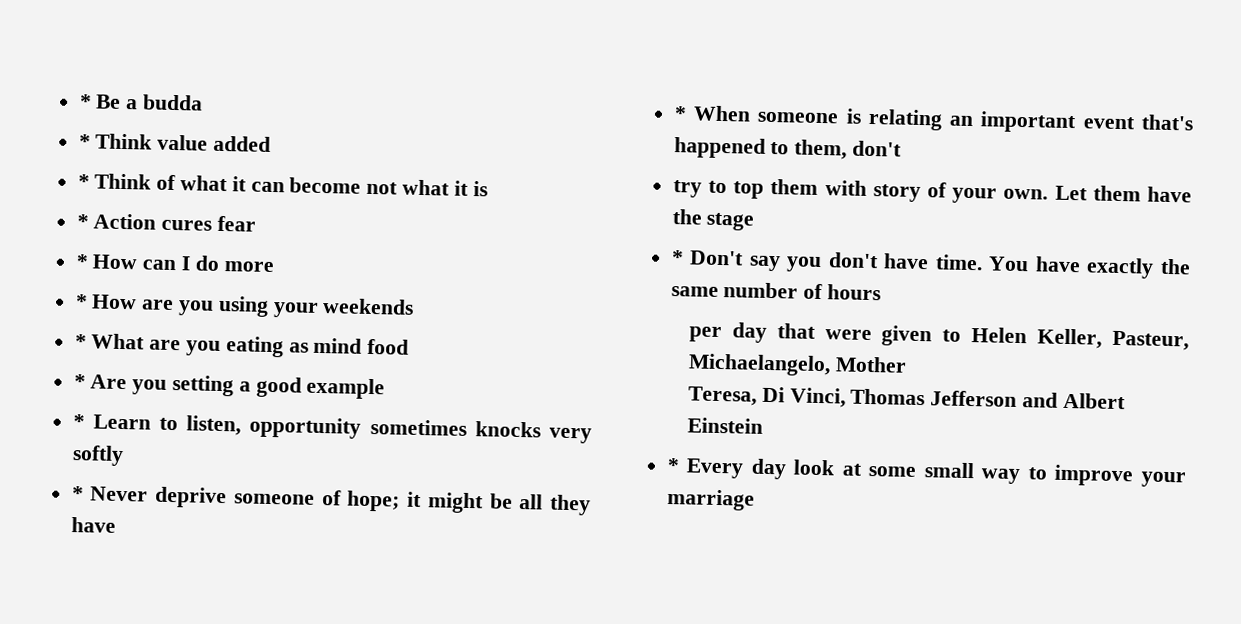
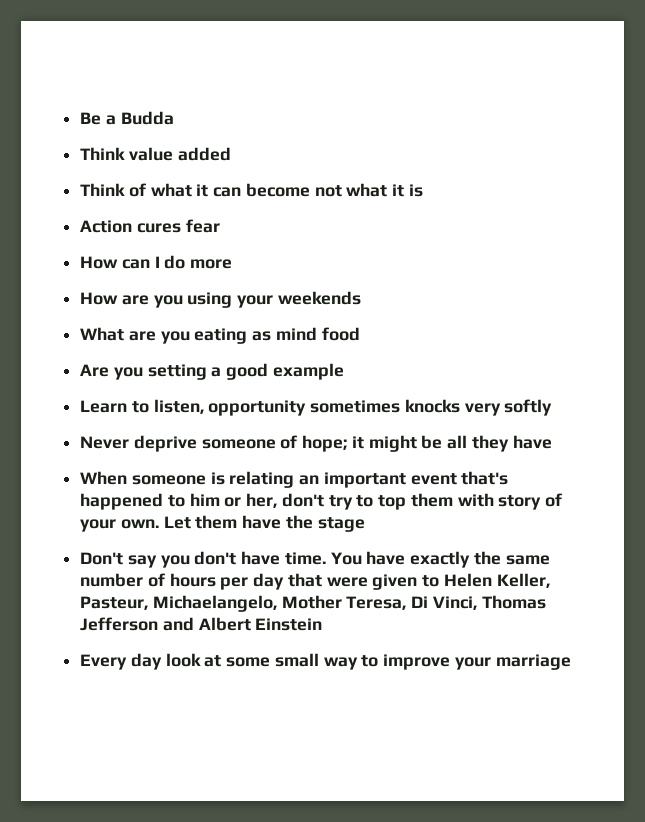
- * Be a budda
- * Think value added
+ Be a Budda
+ Think value added
- * Think of what it can become not what it is
+ Think of what it can become not what it is
- * Action cures fear
+ Action cures fear
- * How can I do more
+ How can I do more
- * How are you using your weekends
+ How are you using your weekends
- * What are you eating as mind food
+ What are you eating as mind food
- * Are you setting a good example
+ Are you setting a good example
- * Learn to listen, opportunity sometimes knocks very softly
+ Learn to listen, opportunity sometimes knocks very softly
- * Never deprive someone of hope; it might be all they have
+ Never deprive someone of hope; it might be all they have
- * When someone is relating an important event that's happened to them, don't
- try to top them with story of your own.
+ When someone is relating an important event that's happened to him or her, don't try to top them with story of your own.
- * Don't say you don't have time.
+ Don't say you don't have time.
- You have exactly the same number of hours
- per day that were given to Helen Keller, Pasteur, Michaelangelo, Mother
- Teresa, Di Vinci, Thomas Jefferson and Albert Einstein
+ You have exactly the same number of hours per day that were given to Helen Keller, Pasteur, Michaelangelo, Mother Teresa, Di Vinci, Thomas Jefferson and Albert Einstein
- * Every day look at some small way to improve your marriage
+ Every day look at some small way to improve your marriage

